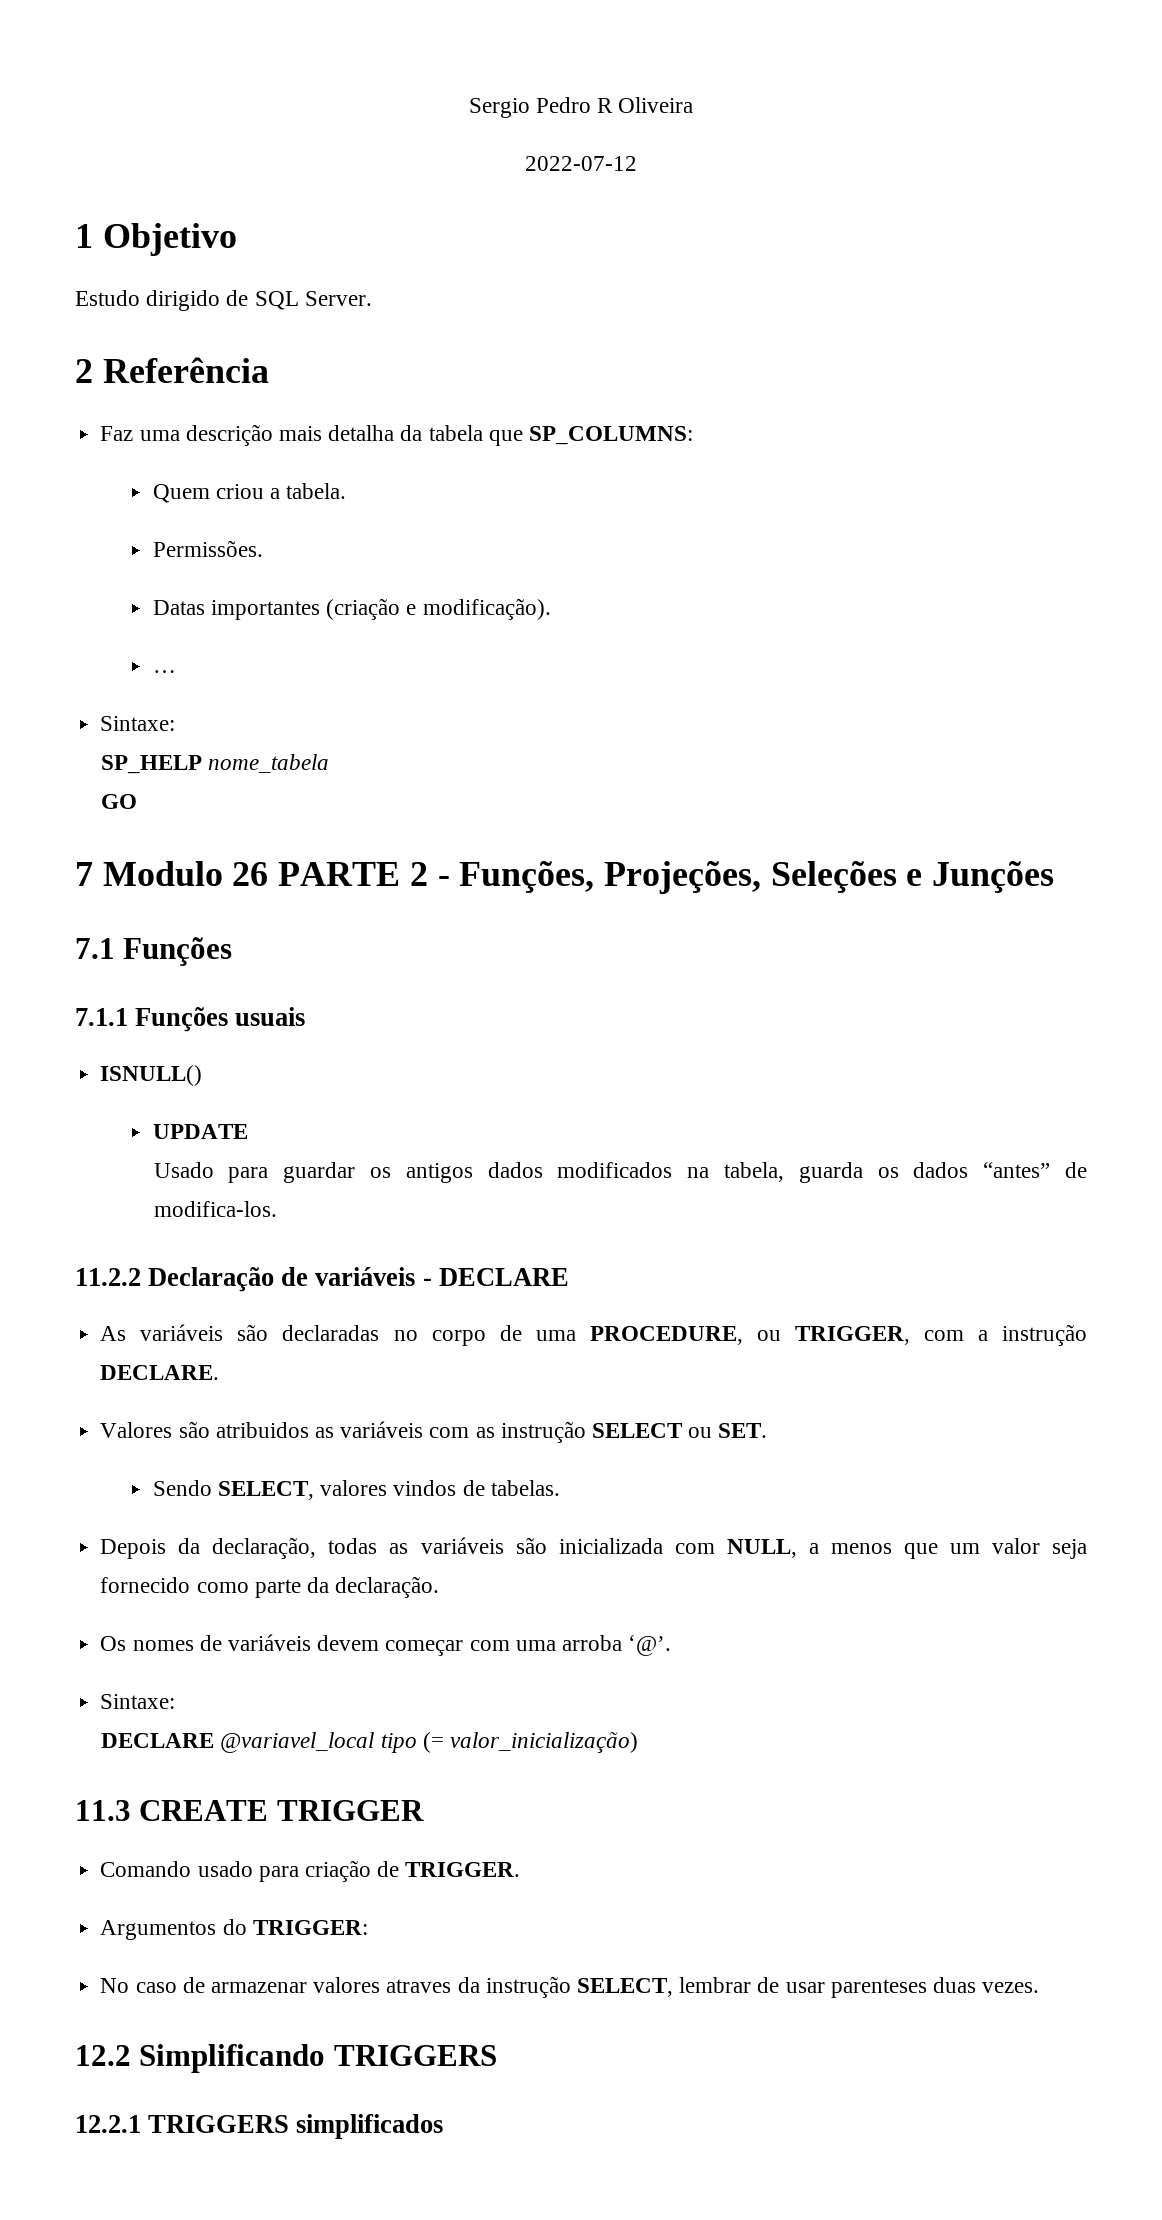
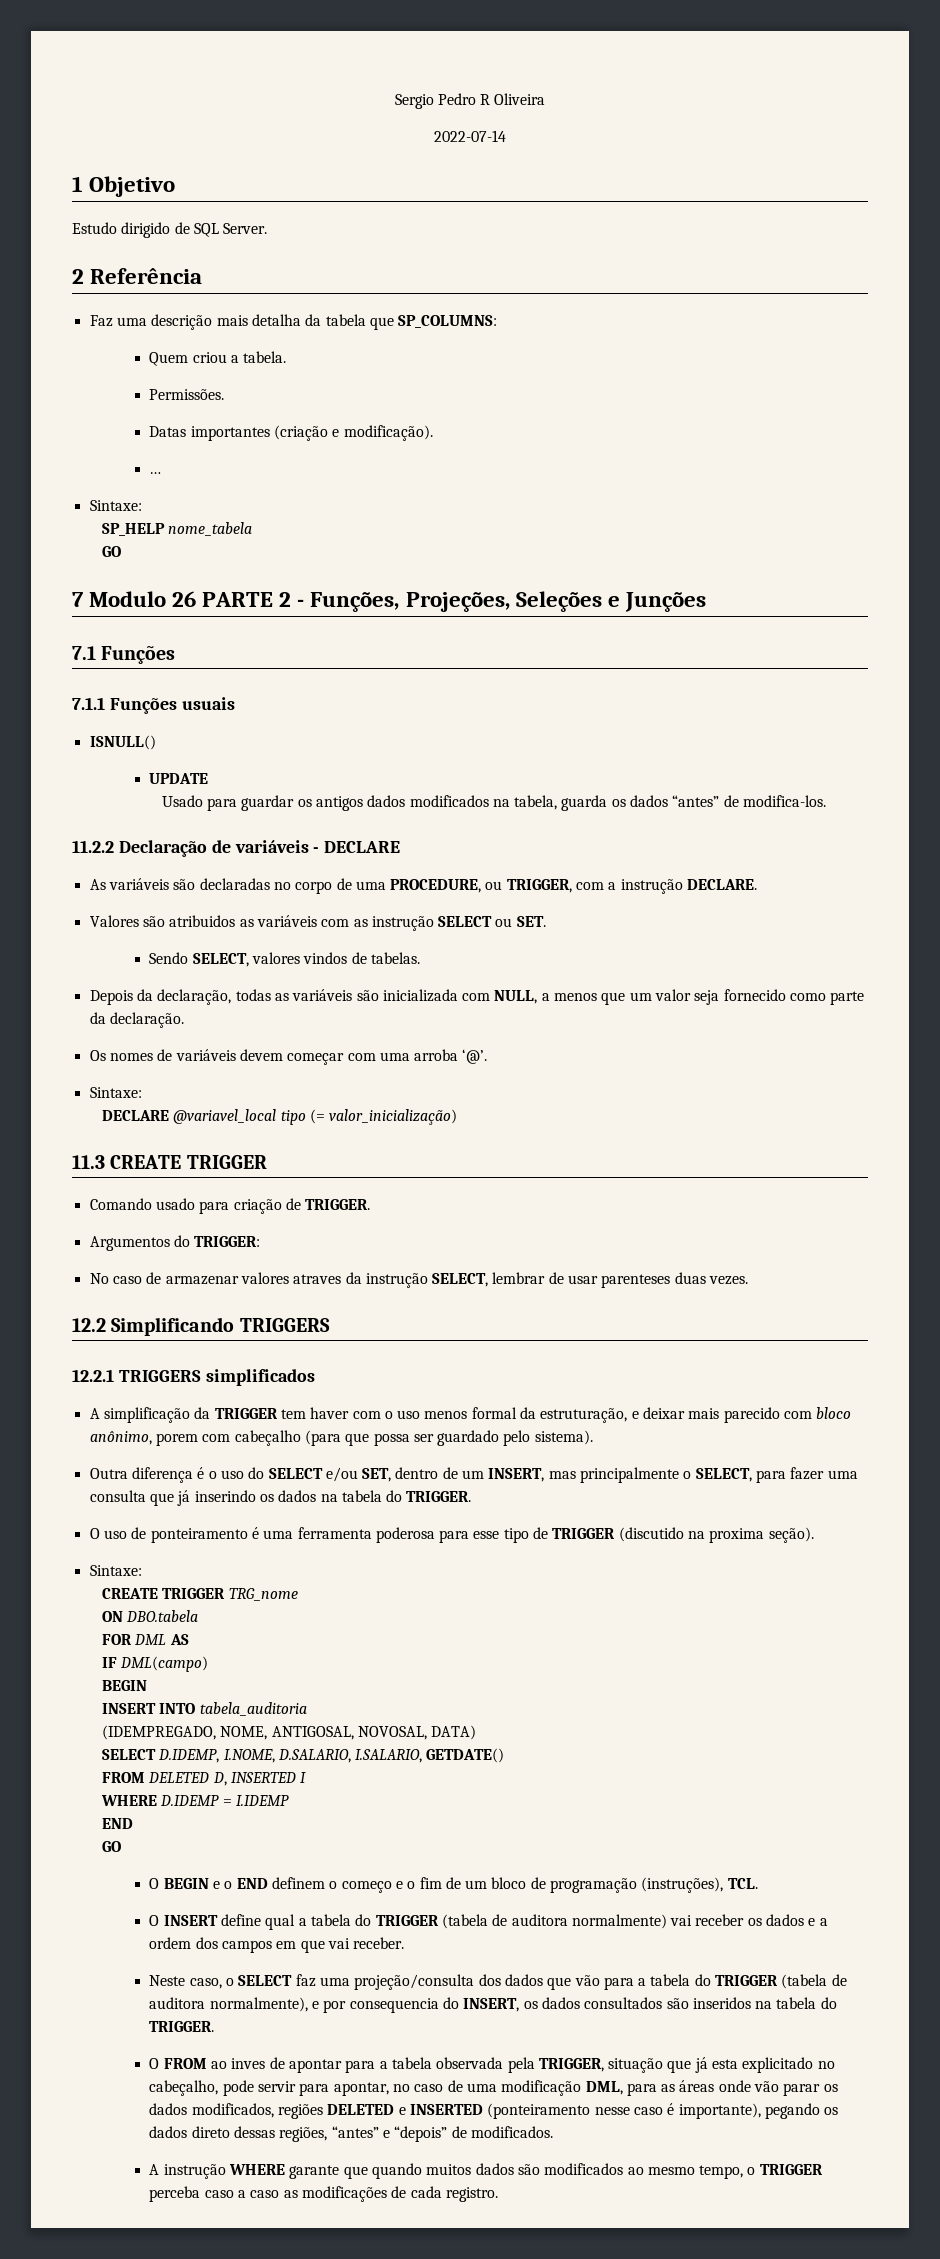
- 2022-07-12
+ 2022-07-14
+ A simplificação da TRIGGER tem haver com o uso menos formal da estruturação, e deixar mais parecido com bloco anônimo, porem com cabeçalho (para que possa ser guardado pelo sistema).
+ Outra diferença é o uso do SELECT e/ou SET, dentro de um INSERT, mas principalmente o SELECT, para fazer uma consulta que já inserindo os dados na tabela do TRIGGER.
+ O uso de ponteiramento é uma ferramenta poderosa para esse tipo de TRIGGER (discutido na proxima seção).
+ Sintaxe:
+ CREATE TRIGGER TRG_nome
+ ON DBO.tabela
+ FOR DML AS
+ IF DML(campo)
+ BEGIN
+ INSERT INTO tabela_auditoria
+ (IDEMPREGADO, NOME, ANTIGOSAL, NOVOSAL, DATA)
+ SELECT D.IDEMP, I.NOME, D.SALARIO, I.SALARIO, GETDATE()
+ FROM DELETED D, INSERTED I
+ WHERE D.IDEMP = I.IDEMP
+ END
+ GO
+ O BEGIN e o END definem o começo e o fim de um bloco de programação (instruções), TCL.
+ O INSERT define qual a tabela do TRIGGER (tabela de auditora normalmente) vai receber os dados e a ordem dos campos em que vai receber.
+ Neste caso, o SELECT faz uma projeção/consulta dos dados que vão para a tabela do TRIGGER (tabela de auditora normalmente), e por consequencia do INSERT, os dados consultados são inseridos na tabela do TRIGGER.
+ O FROM ao inves de apontar para a tabela observada pela TRIGGER, situação que já esta explicitado no cabeçalho, pode servir para apontar, no caso de uma modificação DML, para as áreas onde vão parar os dados modificados, regiões DELETED e INSERTED (ponteiramento nesse caso é importante), pegando os dados direto dessas regiões, “antes” e “depois” de modificados.
+ A instrução WHERE garante que quando muitos dados são modificados ao mesmo tempo, o TRIGGER perceba caso a caso as modificações de cada registro.

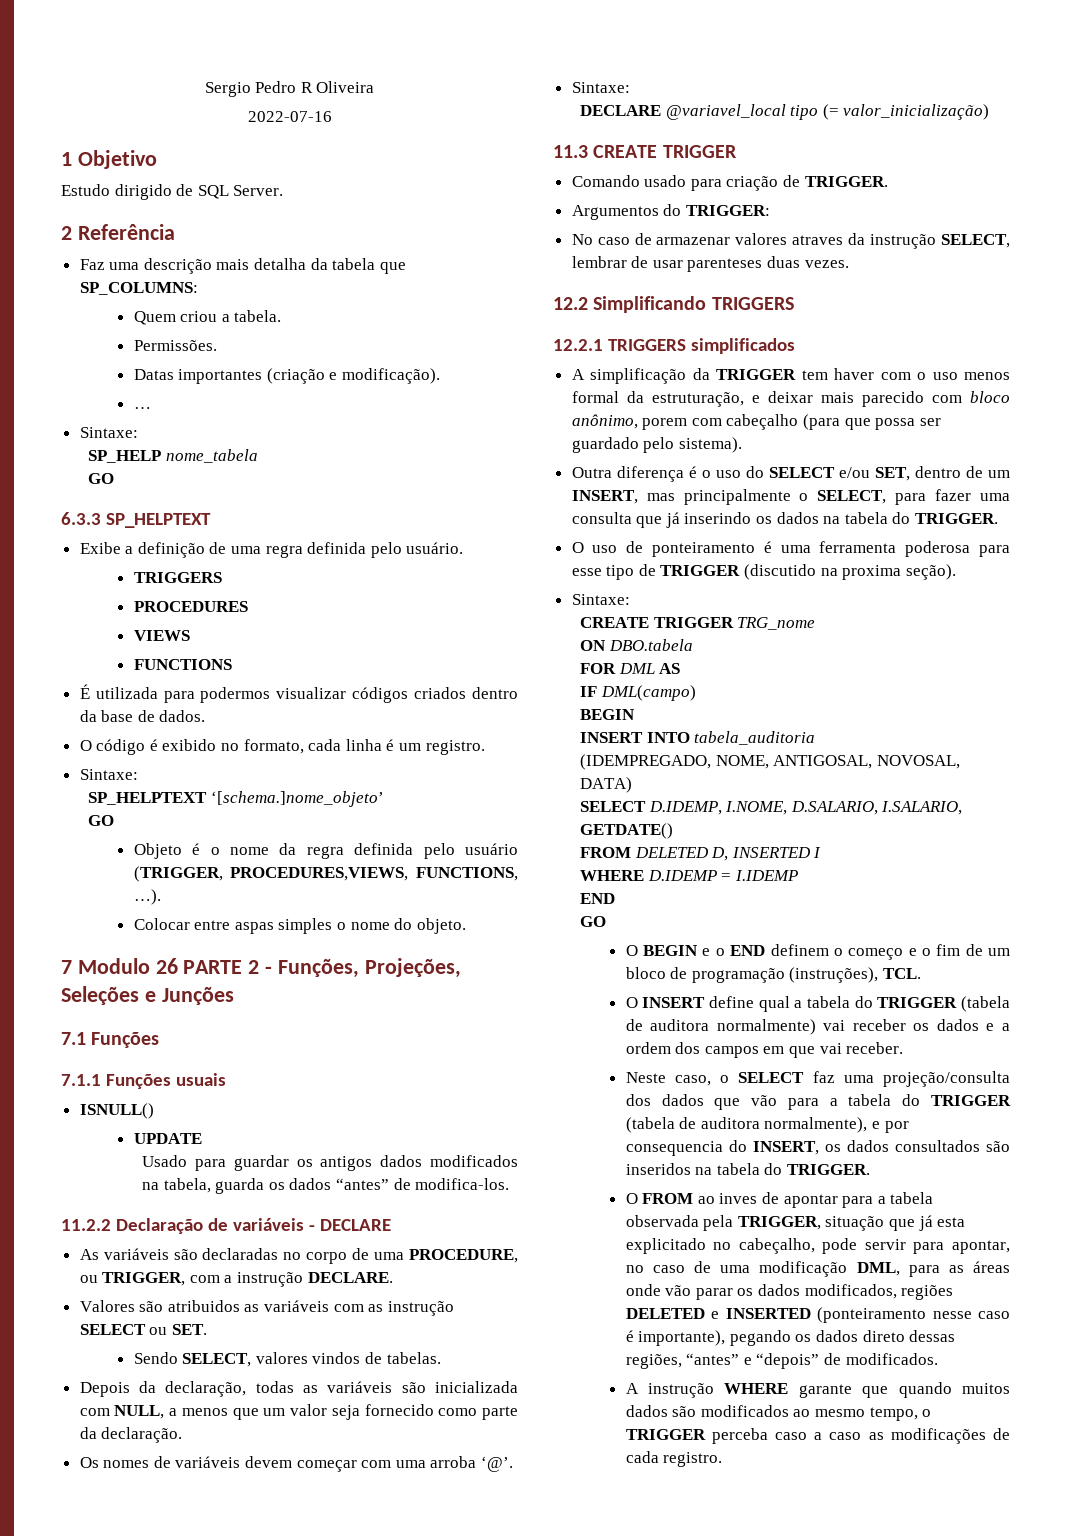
- 2022-07-14
+ 2022-07-16
+ 6.3.3 SP_HELPTEXT
+ Exibe a definição de uma regra definida pelo usuário.
+ TRIGGERS
+ PROCEDURES
+ VIEWS
+ FUNCTIONS
+ É utilizada para podermos visualizar códigos criados dentro da base de dados.
+ O código é exibido no formato, cada linha é um registro.
+ Sintaxe:
+ SP_HELPTEXT ‘[schema.]nome_objeto’
+ GO
+ Objeto é o nome da regra definida pelo usuário (TRIGGER, PROCEDURES,VIEWS, FUNCTIONS, …).
+ Colocar entre aspas simples o nome do objeto.

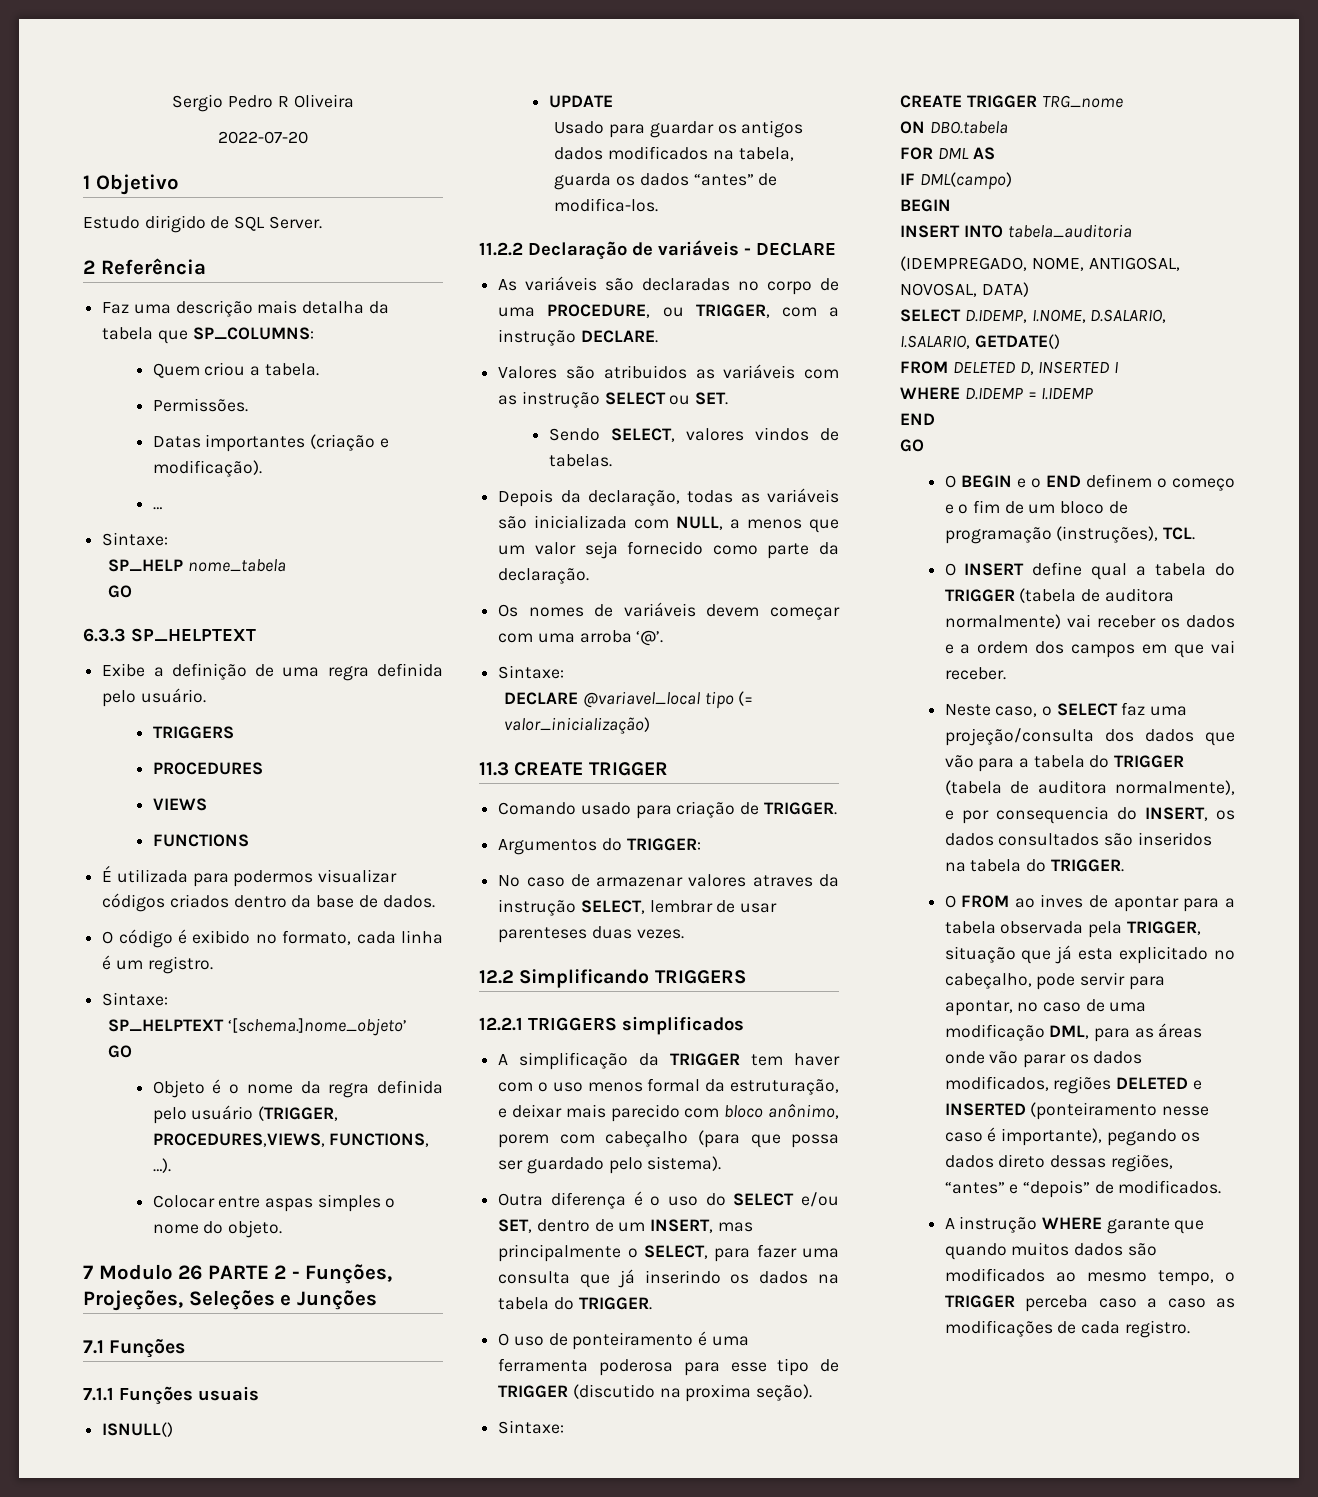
- 2022-07-16
+ 2022-07-20

